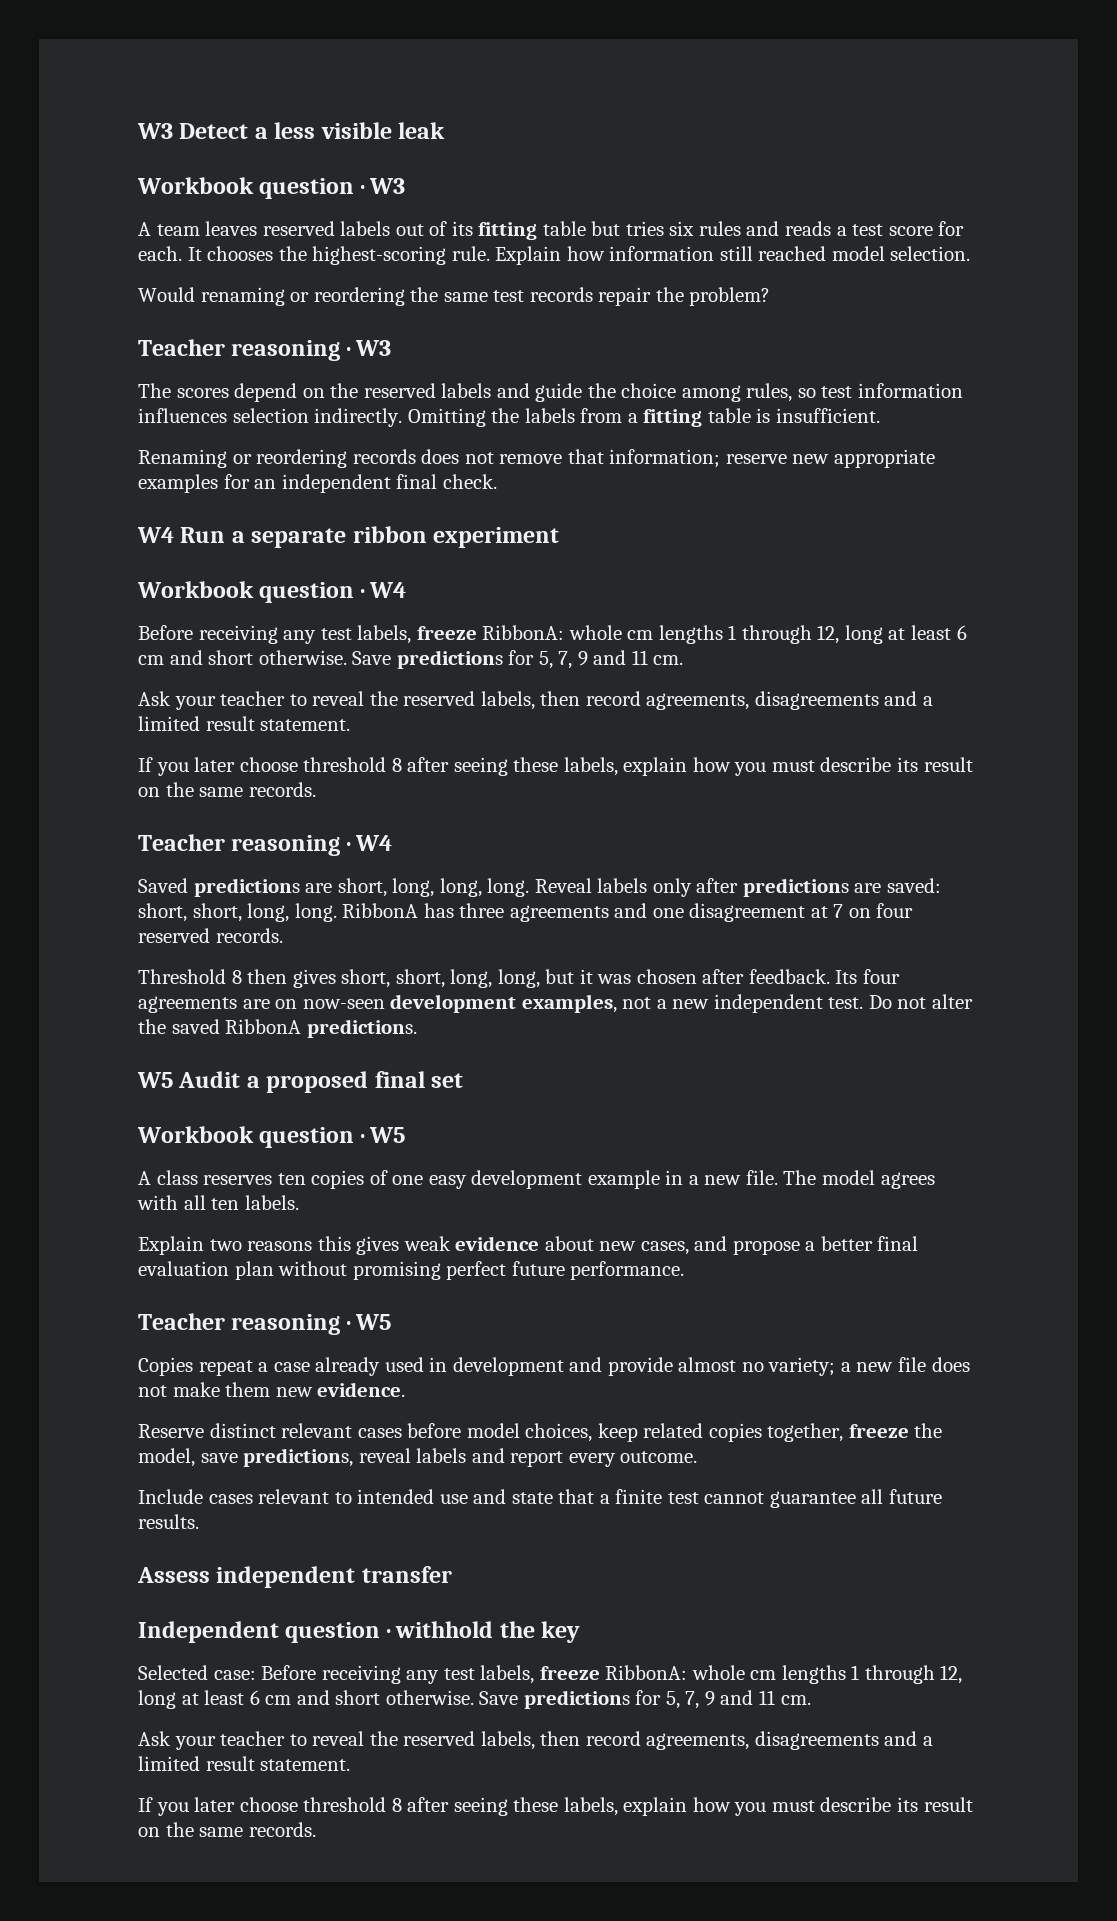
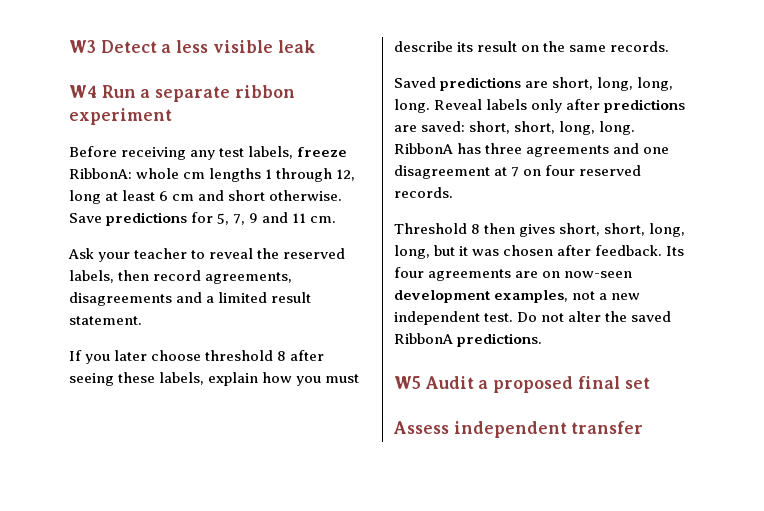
- Workbook question · W3
- A team leaves reserved labels out of its fitting table but tries six rules and reads a test score for each. It chooses the highest-scoring rule. Explain how information still reached model selection.
- Would renaming or reordering the same test records repair the problem?
- Teacher reasoning · W3
- The scores depend on the reserved labels and guide the choice among rules, so test information influences selection indirectly. Omitting the labels from a fitting table is insufficient.
- Renaming or reordering records does not remove that information; reserve new appropriate examples for an independent final check.
- Workbook question · W4
- Teacher reasoning · W4
- Workbook question · W5
- A class reserves ten copies of one easy development example in a new file. The model agrees with all ten labels.
- Explain two reasons this gives weak evidence about new cases, and propose a better final evaluation plan without promising perfect future performance.
- Teacher reasoning · W5
- Copies repeat a case already used in development and provide almost no variety; a new file does not make them new evidence.
- Reserve distinct relevant cases before model choices, keep related copies together, freeze the model, save predictions, reveal labels and report every outcome.
- Include cases relevant to intended use and state that a finite test cannot guarantee all future results.
  Assess independent transfer
- Independent question · withhold the key
- Selected case: Before receiving any test labels, freeze RibbonA: whole cm lengths 1 through 12, long at least 6 cm and short otherwise. Save predictions for 5, 7, 9 and 11 cm.
- Ask your teacher to reveal the reserved labels, then record agreements, disagreements and a limited result statement.
- If you later choose threshold 8 after seeing these labels, explain how you must describe its result on the same records.

